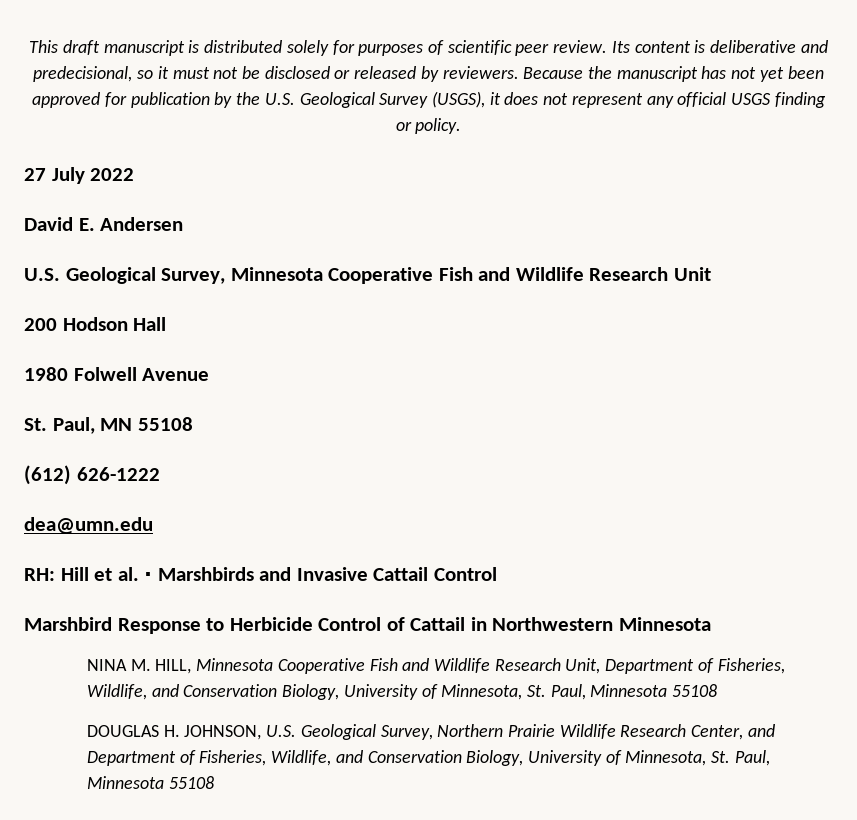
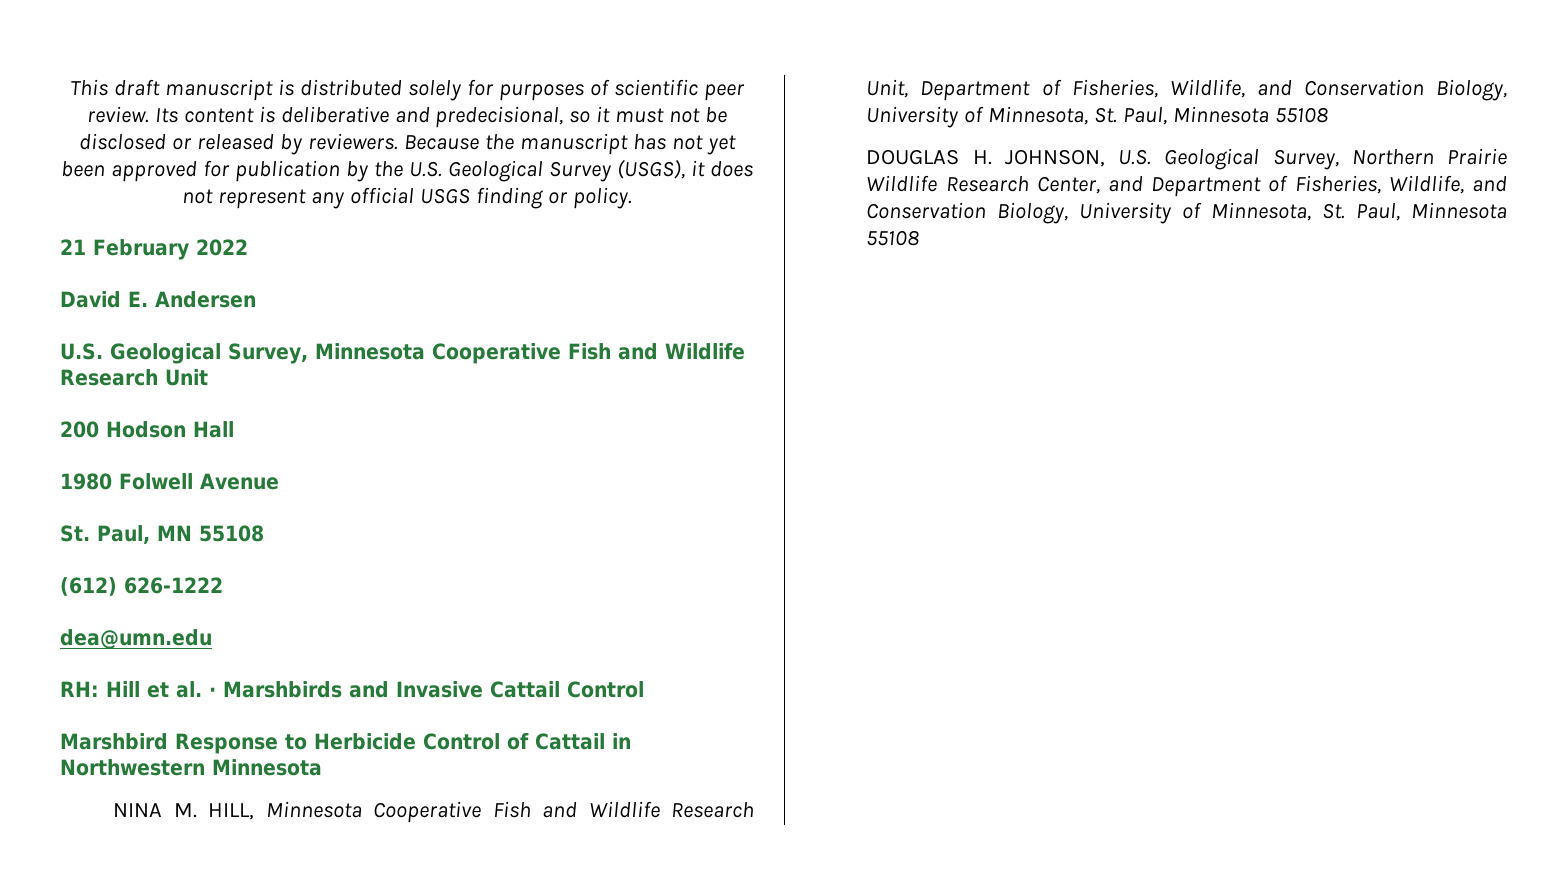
- 27 July 2022
+ 21 February 2022

